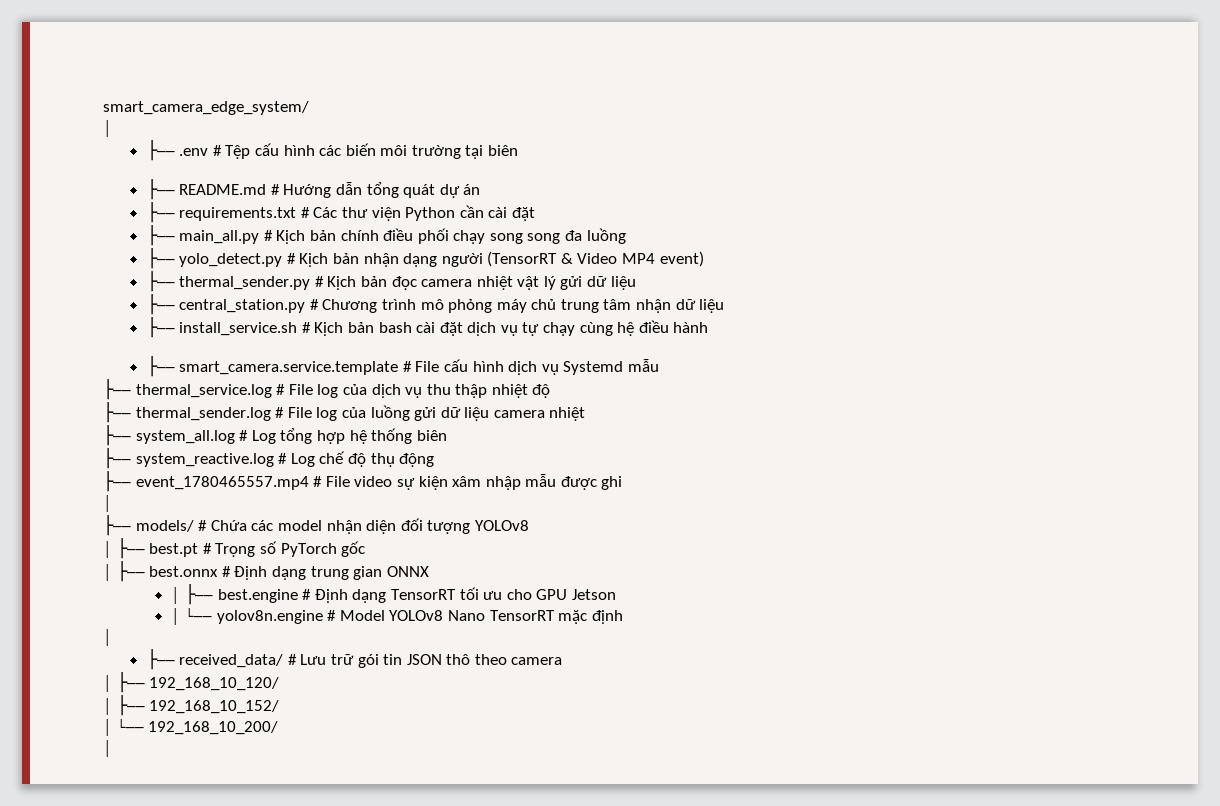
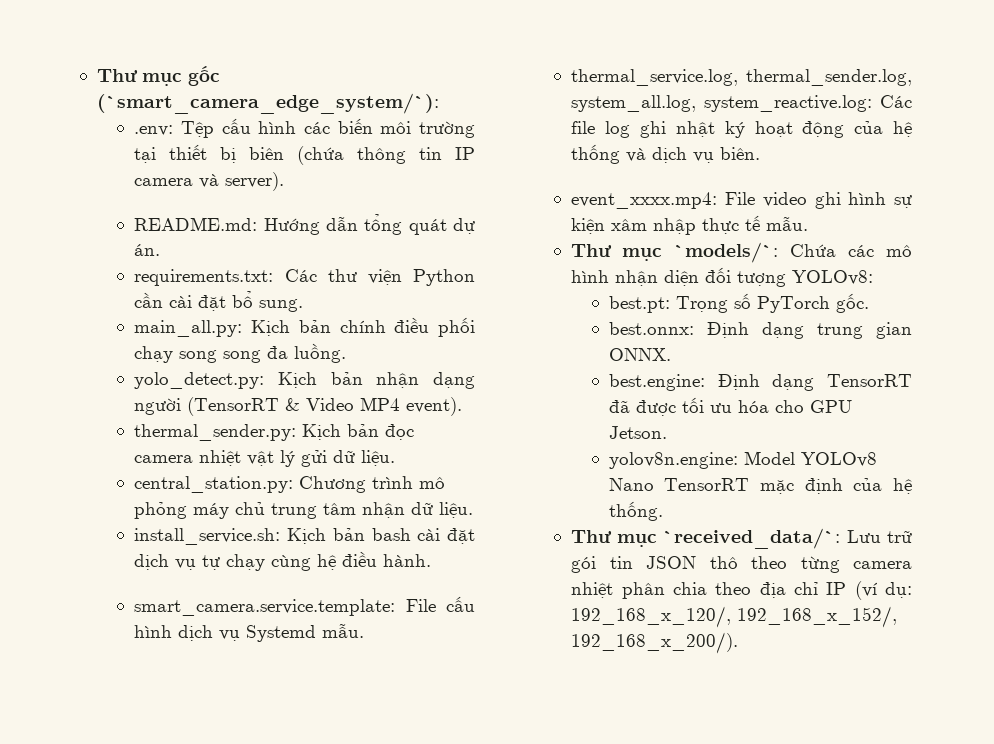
- smart_camera_edge_system/
- │
- ├── .env # Tệp cấu hình các biến môi trường tại biên
- ├── README.md # Hướng dẫn tổng quát dự án
- ├── requirements.txt # Các thư viện Python cần cài đặt
- ├── main_all.py # Kịch bản chính điều phối chạy song song đa luồng
- ├── yolo_detect.py # Kịch bản nhận dạng người (TensorRT & Video MP4 event)
- ├── thermal_sender.py # Kịch bản đọc camera nhiệt vật lý gửi dữ liệu
- ├── central_station.py # Chương trình mô phỏng máy chủ trung tâm nhận dữ liệu
- ├── install_service.sh # Kịch bản bash cài đặt dịch vụ tự chạy cùng hệ điều hành
- ├── smart_camera.service.template # File cấu hình dịch vụ Systemd mẫu
- ├── thermal_service.log # File log của dịch vụ thu thập nhiệt độ
- ├── thermal_sender.log # File log của luồng gửi dữ liệu camera nhiệt
- ├── system_all.log # Log tổng hợp hệ thống biên
- ├── system_reactive.log # Log chế độ thụ động
- ├── event_1780465557.mp4 # File video sự kiện xâm nhập mẫu được ghi
- │
- ├── models/ # Chứa các model nhận diện đối tượng YOLOv8
- │ ├── best.pt # Trọng số PyTorch gốc
- │ ├── best.onnx # Định dạng trung gian ONNX
- │ ├── best.engine # Định dạng TensorRT tối ưu cho GPU Jetson
- │ └── yolov8n.engine # Model YOLOv8 Nano TensorRT mặc định
- │
- ├── received_data/ # Lưu trữ gói tin JSON thô theo camera
- │ ├── 192_168_10_120/
- │ ├── 192_168_10_152/
- │ └── 192_168_10_200/
- │
+ Thư mục gốc (`smart_camera_edge_system/`):
+ .env: Tệp cấu hình các biến môi trường tại thiết bị biên (chứa thông tin IP camera và server).
+ README.md: Hướng dẫn tổng quát dự án.
+ requirements.txt: Các thư viện Python cần cài đặt bổ sung.
+ main_all.py: Kịch bản chính điều phối chạy song song đa luồng.
+ yolo_detect.py: Kịch bản nhận dạng người (TensorRT & Video MP4 event).
+ thermal_sender.py: Kịch bản đọc camera nhiệt vật lý gửi dữ liệu.
+ central_station.py: Chương trình mô phỏng máy chủ trung tâm nhận dữ liệu.
+ install_service.sh: Kịch bản bash cài đặt dịch vụ tự chạy cùng hệ điều hành.
+ smart_camera.service.template: File cấu hình dịch vụ Systemd mẫu.
+ thermal_service.log, thermal_sender.log, system_all.log, system_reactive.log: Các file log ghi nhật ký hoạt động của hệ thống và dịch vụ biên.
+ event_xxxx.mp4: File video ghi hình sự kiện xâm nhập thực tế mẫu.
+ Thư mục `models/`: Chứa các mô hình nhận diện đối tượng YOLOv8:
+ best.pt: Trọng số PyTorch gốc.
+ best.onnx: Định dạng trung gian ONNX.
+ best.engine: Định dạng TensorRT đã được tối ưu hóa cho GPU Jetson.
+ yolov8n.engine: Model YOLOv8 Nano TensorRT mặc định của hệ thống.
+ Thư mục `received_data/`: Lưu trữ gói tin JSON thô theo từng camera nhiệt phân chia theo địa chỉ IP (ví dụ: 192_168_x_120/, 192_168_x_152/, 192_168_x_200/).

